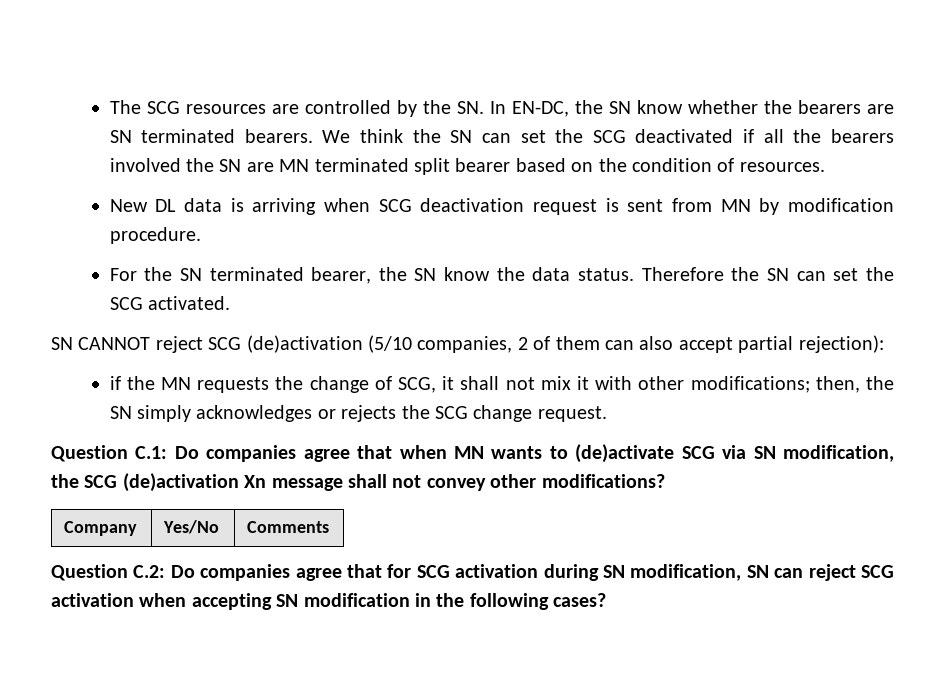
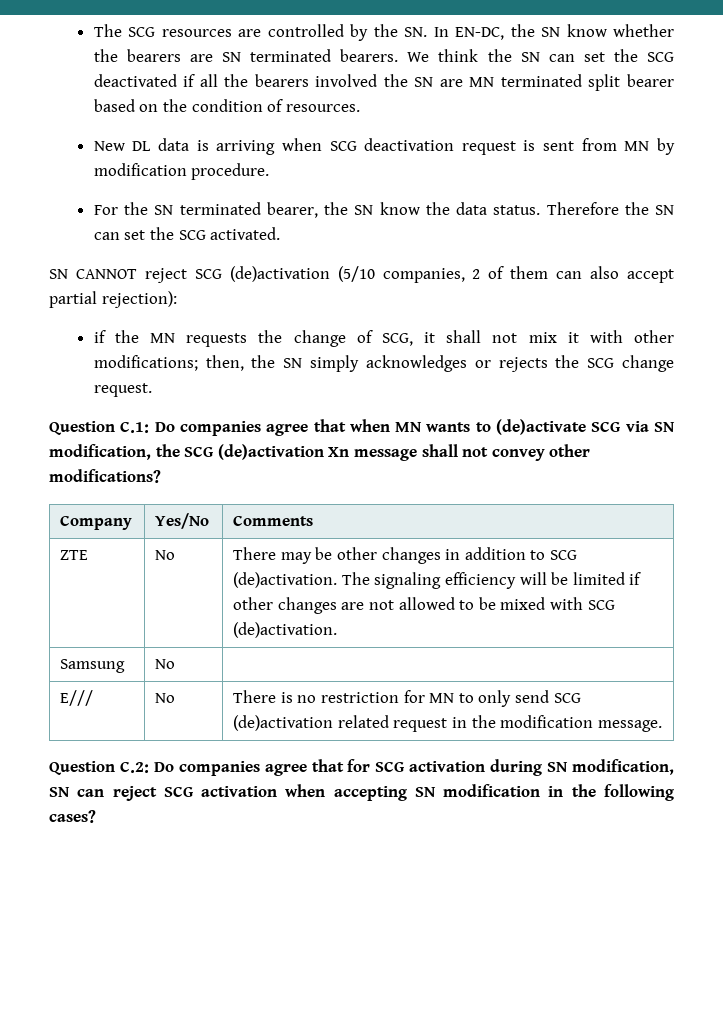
+ ZTE | No | There may be other changes in addition to SCG (de)activation. The signaling efficiency will be limited if other changes are not allowed to be mixed with SCG (de)activation.
+ Samsung | No |
+ E/// | No | There is no restriction for MN to only send SCG (de)activation related request in the modification message.

